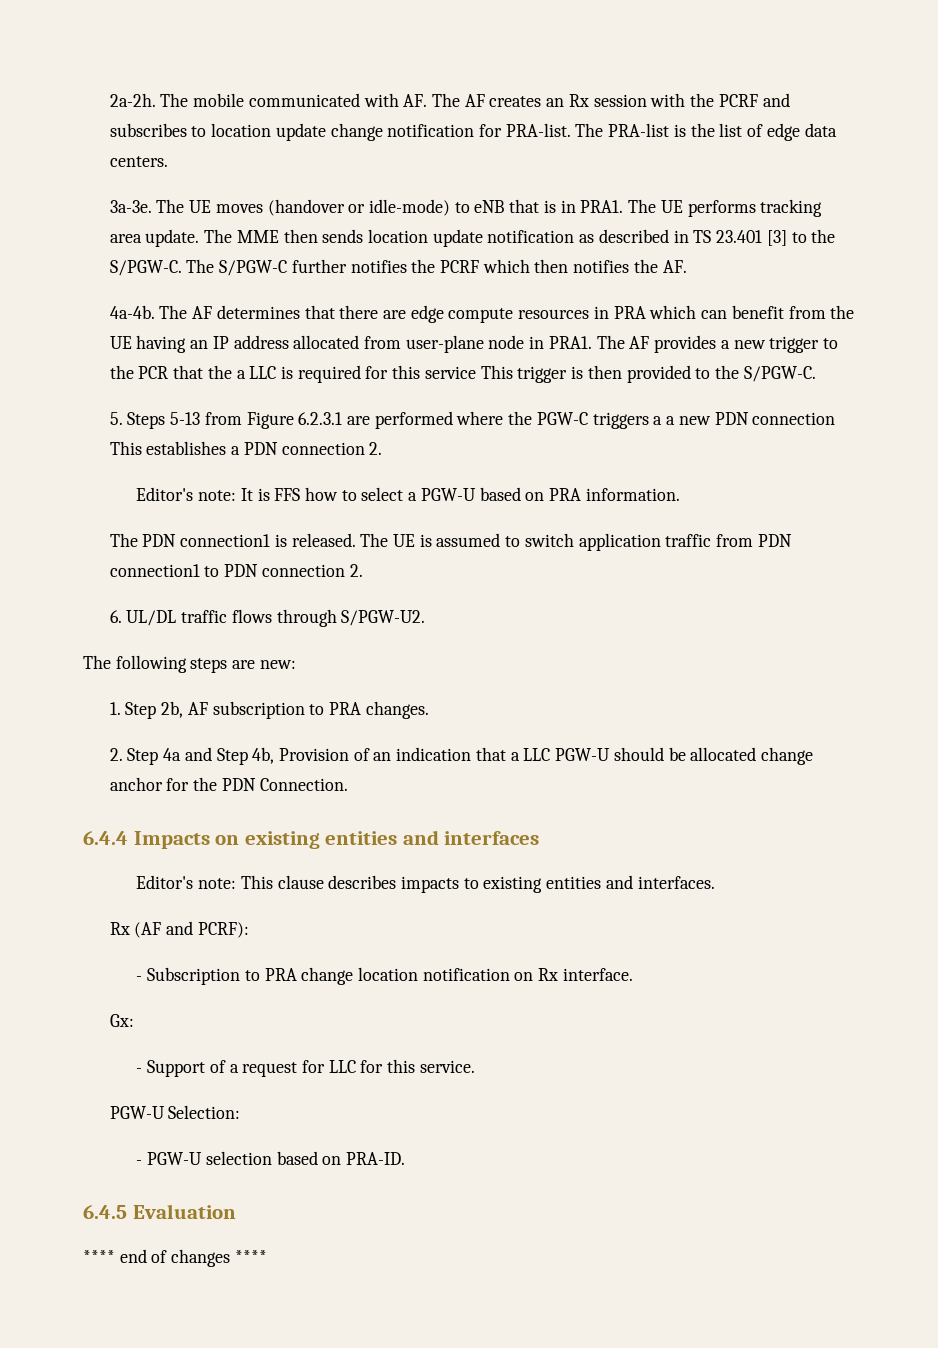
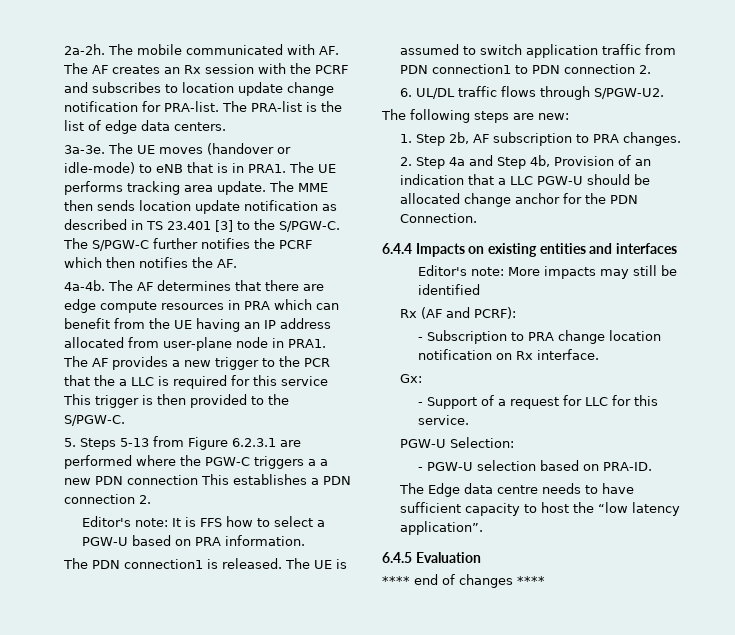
- Editor's note: This clause describes impacts to existing entities and interfaces.
+ Editor's note: More impacts may still be identified
+ The Edge data centre needs to have sufficient capacity to host the “low latency application”.

